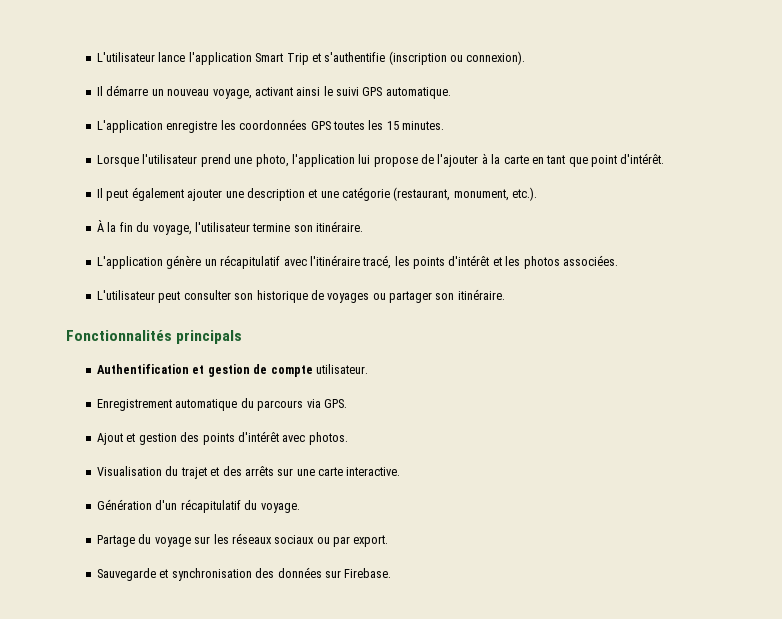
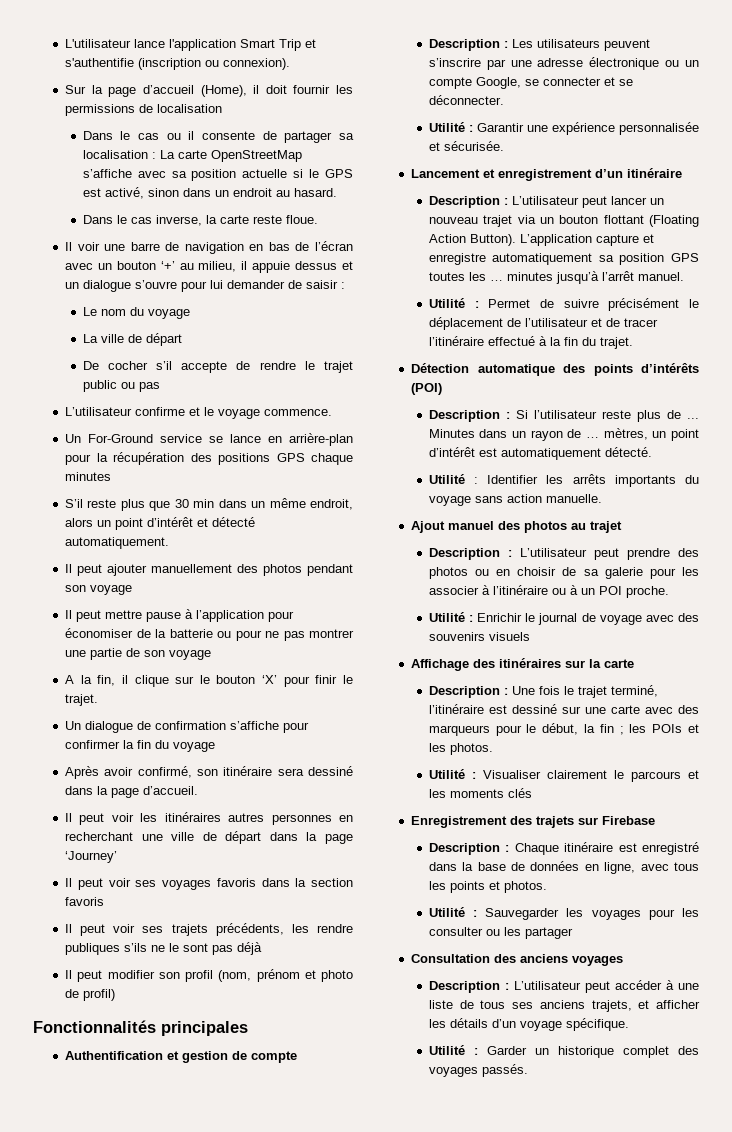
- Il démarre un nouveau voyage, activant ainsi le suivi GPS automatique.
- L'application enregistre les coordonnées GPS toutes les 15 minutes.
- Lorsque l'utilisateur prend une photo, l'application lui propose de l'ajouter à la carte en tant que point d'intérêt.
- Il peut également ajouter une description et une catégorie (restaurant, monument, etc.).
- À la fin du voyage, l'utilisateur termine son itinéraire.
- L'application génère un récapitulatif avec l'itinéraire tracé, les points d'intérêt et les photos associées.
- L'utilisateur peut consulter son historique de voyages ou partager son itinéraire.
+ Sur la page d’accueil (Home), il doit fournir les permissions de localisation
+ Dans le cas ou il consente de partager sa localisation : La carte OpenStreetMap s’affiche avec sa position actuelle si le GPS est activé, sinon dans un endroit au hasard.
+ Dans le cas inverse, la carte reste floue.
+ Il voir une barre de navigation en bas de l’écran avec un bouton ‘+’ au milieu, il appuie dessus et un dialogue s’ouvre pour lui demander de saisir :
+ Le nom du voyage
+ La ville de départ
+ De cocher s’il accepte de rendre le trajet public ou pas
+ L’utilisateur confirme et le voyage commence.
+ Un For-Ground service se lance en arrière-plan pour la récupération des positions GPS chaque minutes
+ S’il reste plus que 30 min dans un même endroit, alors un point d’intérêt et détecté automatiquement.
+ Il peut ajouter manuellement des photos pendant son voyage
+ Il peut mettre pause à l’application pour économiser de la batterie ou pour ne pas montrer une partie de son voyage
+ A la fin, il clique sur le bouton ‘X’ pour finir le trajet.
+ Un dialogue de confirmation s’affiche pour confirmer la fin du voyage
+ Après avoir confirmé, son itinéraire sera dessiné dans la page d’accueil.
+ Il peut voir les itinéraires autres personnes en recherchant une ville de départ dans la page ‘Journey’
+ Il peut voir ses voyages favoris dans la section favoris
+ Il peut voir ses trajets précédents, les rendre publiques s’ils ne le sont pas déjà
+ Il peut modifier son profil (nom, prénom et photo de profil)
- Fonctionnalités principals
+ Fonctionnalités principales
- Authentification et gestion de compte utilisateur.
- Enregistrement automatique du parcours via GPS.
- Ajout et gestion des points d'intérêt avec photos.
- Visualisation du trajet et des arrêts sur une carte interactive.
- Génération d'un récapitulatif du voyage.
- Partage du voyage sur les réseaux sociaux ou par export.
- Sauvegarde et synchronisation des données sur Firebase.
+ Authentification et gestion de compte
+ Description : Les utilisateurs peuvent s’inscrire par une adresse électronique ou un compte Google, se connecter et se déconnecter.
+ Utilité : Garantir une expérience personnalisée et sécurisée.
+ Lancement et enregistrement d’un itinéraire
+ Description : L’utilisateur peut lancer un nouveau trajet via un bouton flottant (Floating Action Button). L’application capture et enregistre automatiquement sa position GPS toutes les … minutes jusqu’à l’arrêt manuel.
+ Utilité : Permet de suivre précisément le déplacement de l’utilisateur et de tracer l’itinéraire effectué à la fin du trajet.
+ Détection automatique des points d’intérêts (POI)
+ Description : Si l’utilisateur reste plus de ... Minutes dans un rayon de … mètres, un point d’intérêt est automatiquement détecté.
+ Utilité : Identifier les arrêts importants du voyage sans action manuelle.
+ Ajout manuel des photos au trajet
+ Description : L’utilisateur peut prendre des photos ou en choisir de sa galerie pour les associer à l’itinéraire ou à un POI proche.
+ Utilité : Enrichir le journal de voyage avec des souvenirs visuels
+ Affichage des itinéraires sur la carte
+ Description : Une fois le trajet terminé, l’itinéraire est dessiné sur une carte avec des marqueurs pour le début, la fin ; les POIs et les photos.
+ Utilité : Visualiser clairement le parcours et les moments clés
+ Enregistrement des trajets sur Firebase
+ Description : Chaque itinéraire est enregistré dans la base de données en ligne, avec tous les points et photos.
+ Utilité : Sauvegarder les voyages pour les consulter ou les partager
+ Consultation des anciens voyages
+ Description : L’utilisateur peut accéder à une liste de tous ses anciens trajets, et afficher les détails d’un voyage spécifique.
+ Utilité : Garder un historique complet des voyages passés.

